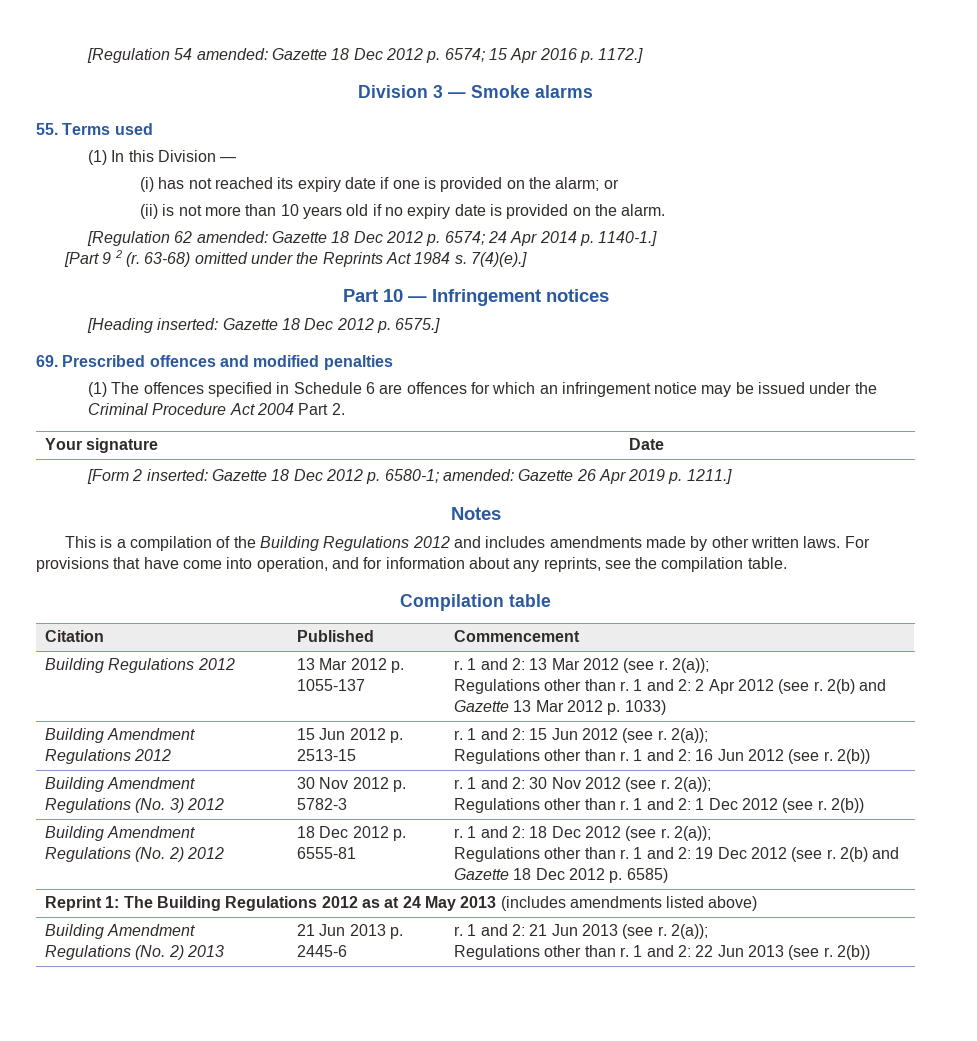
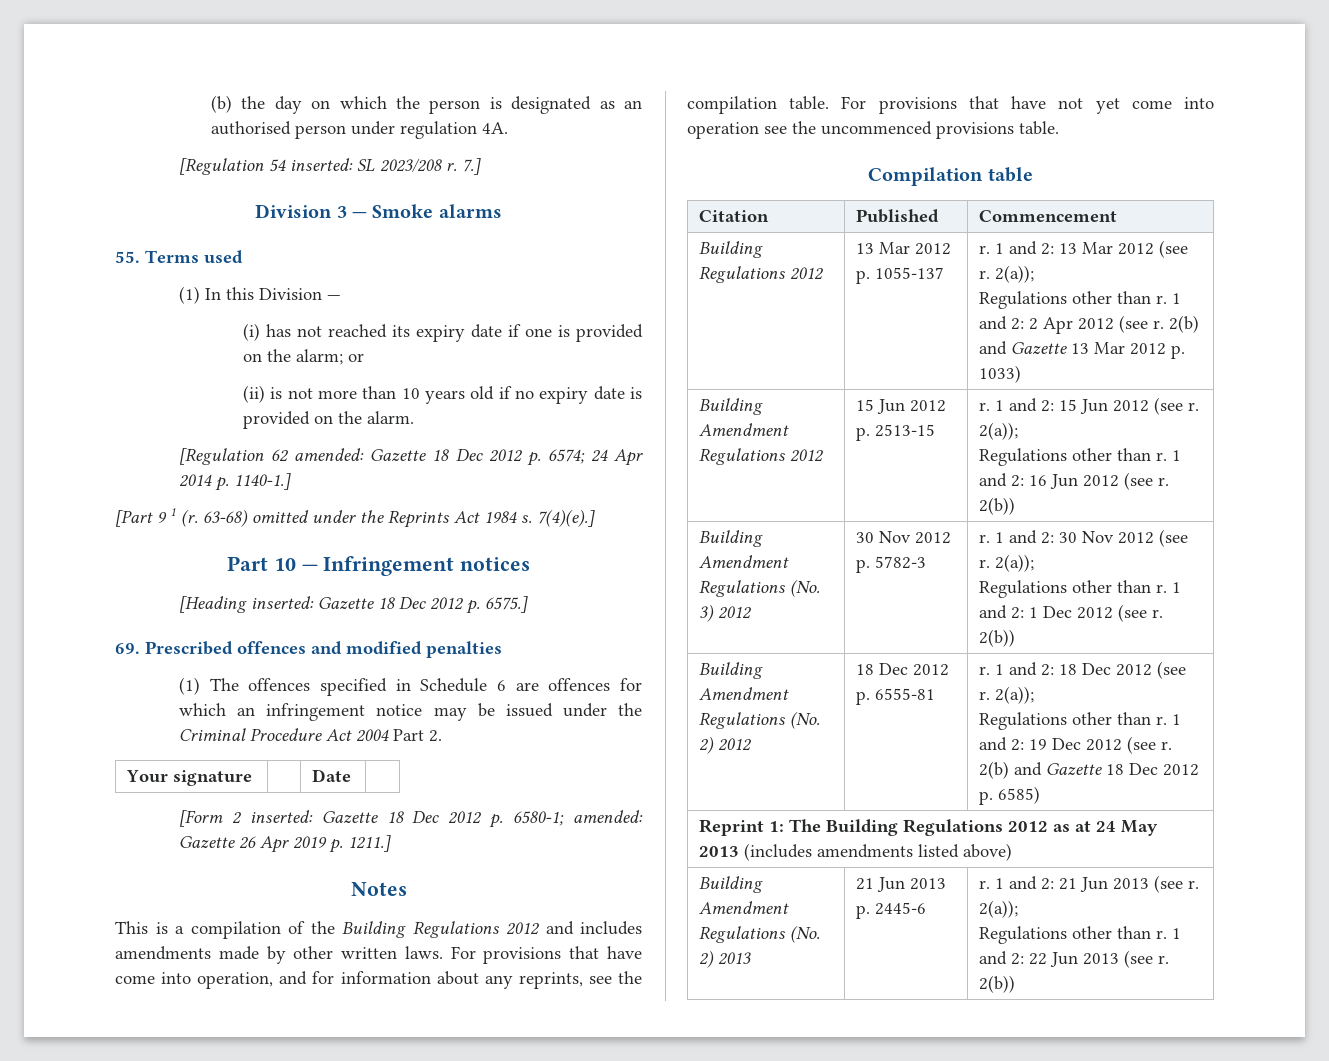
- [Regulation 54 amended: Gazette 18 Dec 2012 p. 6574; 15 Apr 2016 p. 1172.]
+ (b) the day on which the person is designated as an authorised person under regulation 4A.
+ [Regulation 54 inserted: SL 2023/208 r. 7.]
- [Part 9 2 (r.
+ [Part 9 1 (r.
+ For provisions that have not yet come into operation see the uncommenced provisions table.

